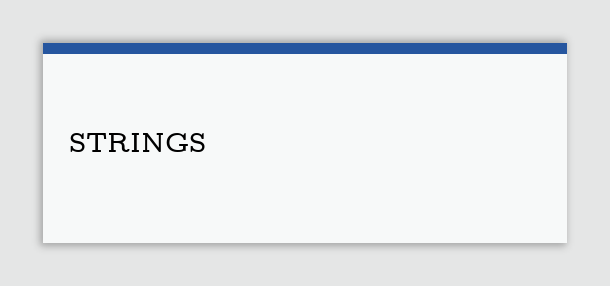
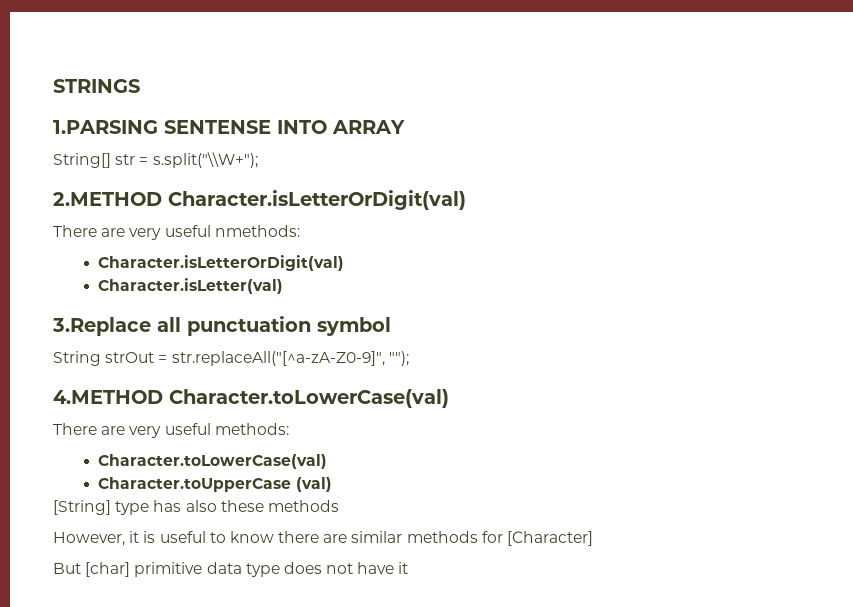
+ 1.PARSING SENTENSE INTO ARRAY
+ String[] str = s.split("\\W+");
+ 2.METHOD Character.isLetterOrDigit(val)
+ There are very useful nmethods:
+ Character.isLetterOrDigit(val)
+ Character.isLetter(val)
+ 3.Replace all punctuation symbol
+ String strOut = str.replaceAll("[^a-zA-Z0-9]", "");
+ 4.METHOD Character.toLowerCase(val)
+ There are very useful methods:
+ Character.toLowerCase(val)
+ Character.toUpperCase (val)
+ [String] type has also these methods
+ However, it is useful to know there are similar methods for [Character]
+ But [char] primitive data type does not have it

